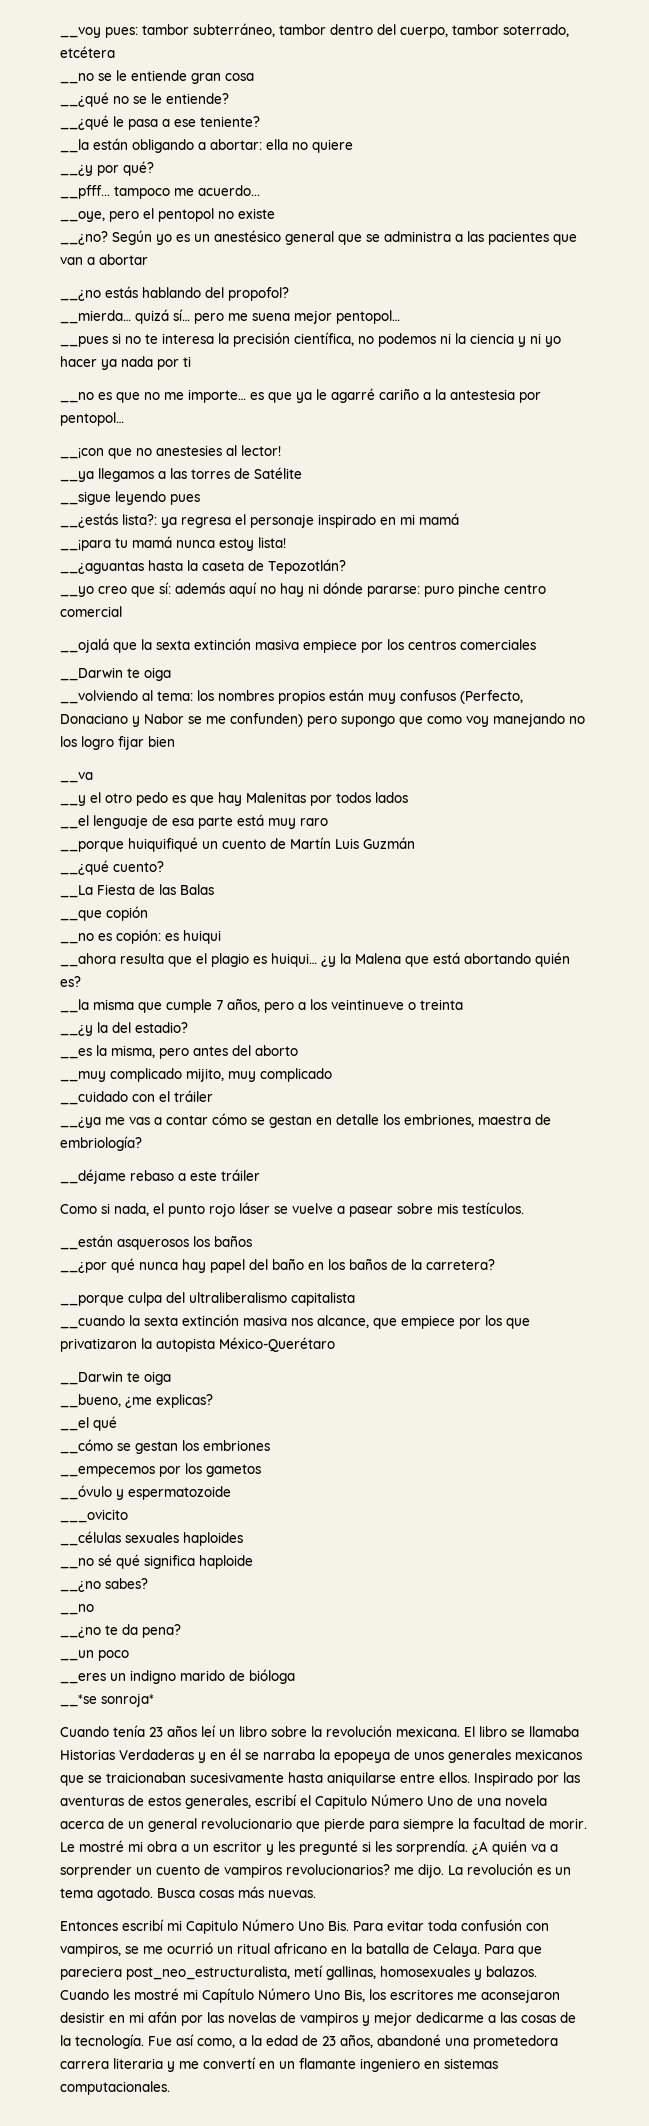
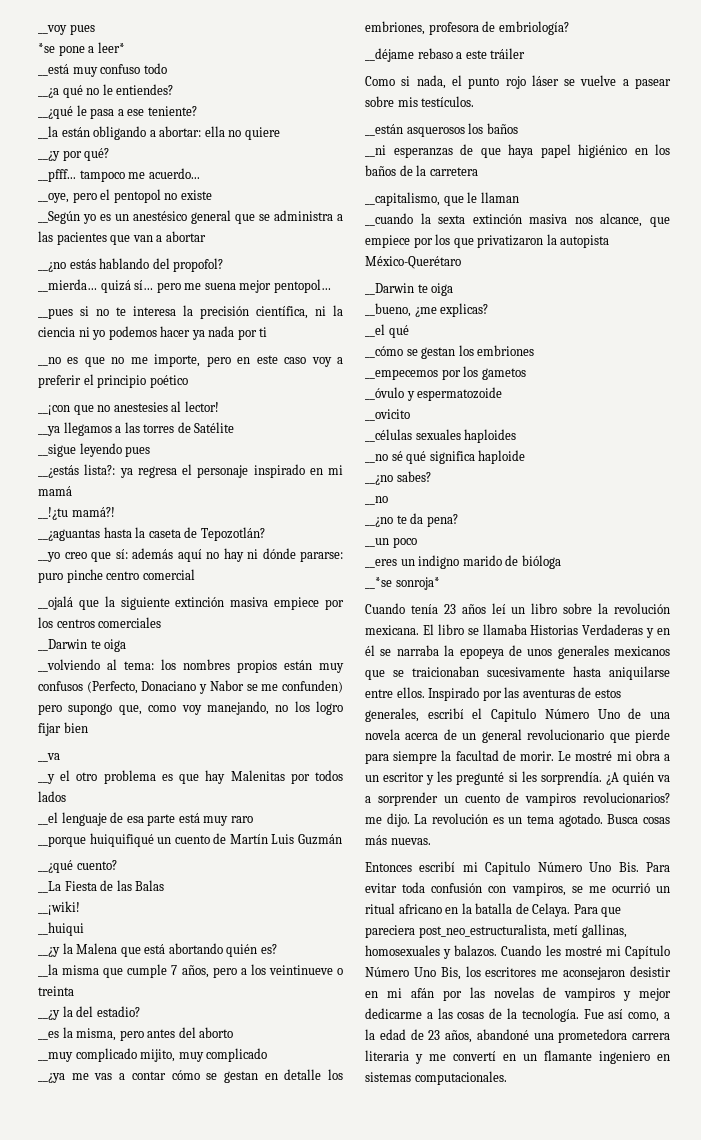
- __voy pues: tambor subterráneo, tambor dentro del cuerpo, tambor soterrado, etcétera
- __no se le entiende gran cosa
- __¿qué no se le entiende?
+ __voy pues
+ *se pone a leer*
+ __está muy confuso todo
+ __¿a qué no le entiendes?
- __¿no? Según yo es un anestésico general que se administra a las pacientes que van a abortar
+ __Según yo es un anestésico general que se administra a las pacientes que van a abortar
- __pues si no te interesa la precisión científica, no podemos ni la ciencia y ni yo hacer ya nada por ti
+ __pues si no te interesa la precisión científica, ni la ciencia ni yo podemos hacer ya nada por ti
- __no es que no me importe… es que ya le agarré cariño a la antestesia por pentopol…
+ __no es que no me importe, pero en este caso voy a preferir el principio poético
- __¡para tu mamá nunca estoy lista!
+ __!¿tu mamá?!
- __ojalá que la sexta extinción masiva empiece por los centros comerciales
+ __ojalá que la siguiente extinción masiva empiece por los centros comerciales
- __volviendo al tema: los nombres propios están muy confusos (Perfecto, Donaciano y Nabor se me confunden) pero supongo que como voy manejando no los logro fijar bien
+ __volviendo al tema: los nombres propios están muy confusos (Perfecto, Donaciano y Nabor se me confunden) pero supongo que, como voy manejando, no los logro fijar bien
- __y el otro pedo es que hay Malenitas por todos lados
+ __y el otro problema es que hay Malenitas por todos lados
- __que copión
- __no es copión: es huiqui
- __ahora resulta que el plagio es huiqui… ¿y la Malena que está abortando quién es?
+ __¡wiki!
+ __huiqui
+ __¿y la Malena que está abortando quién es?
- __cuidado con el tráiler
- __¿ya me vas a contar cómo se gestan en detalle los embriones, maestra de embriología?
+ __¿ya me vas a contar cómo se gestan en detalle los embriones, profesora de embriología?
- __¿por qué nunca hay papel del baño en los baños de la carretera?
- __porque culpa del ultraliberalismo capitalista
+ __ni esperanzas de que haya papel higiénico en los baños de la carretera
+ __capitalismo, que le llaman
- ___ovicito
+ __ovicito

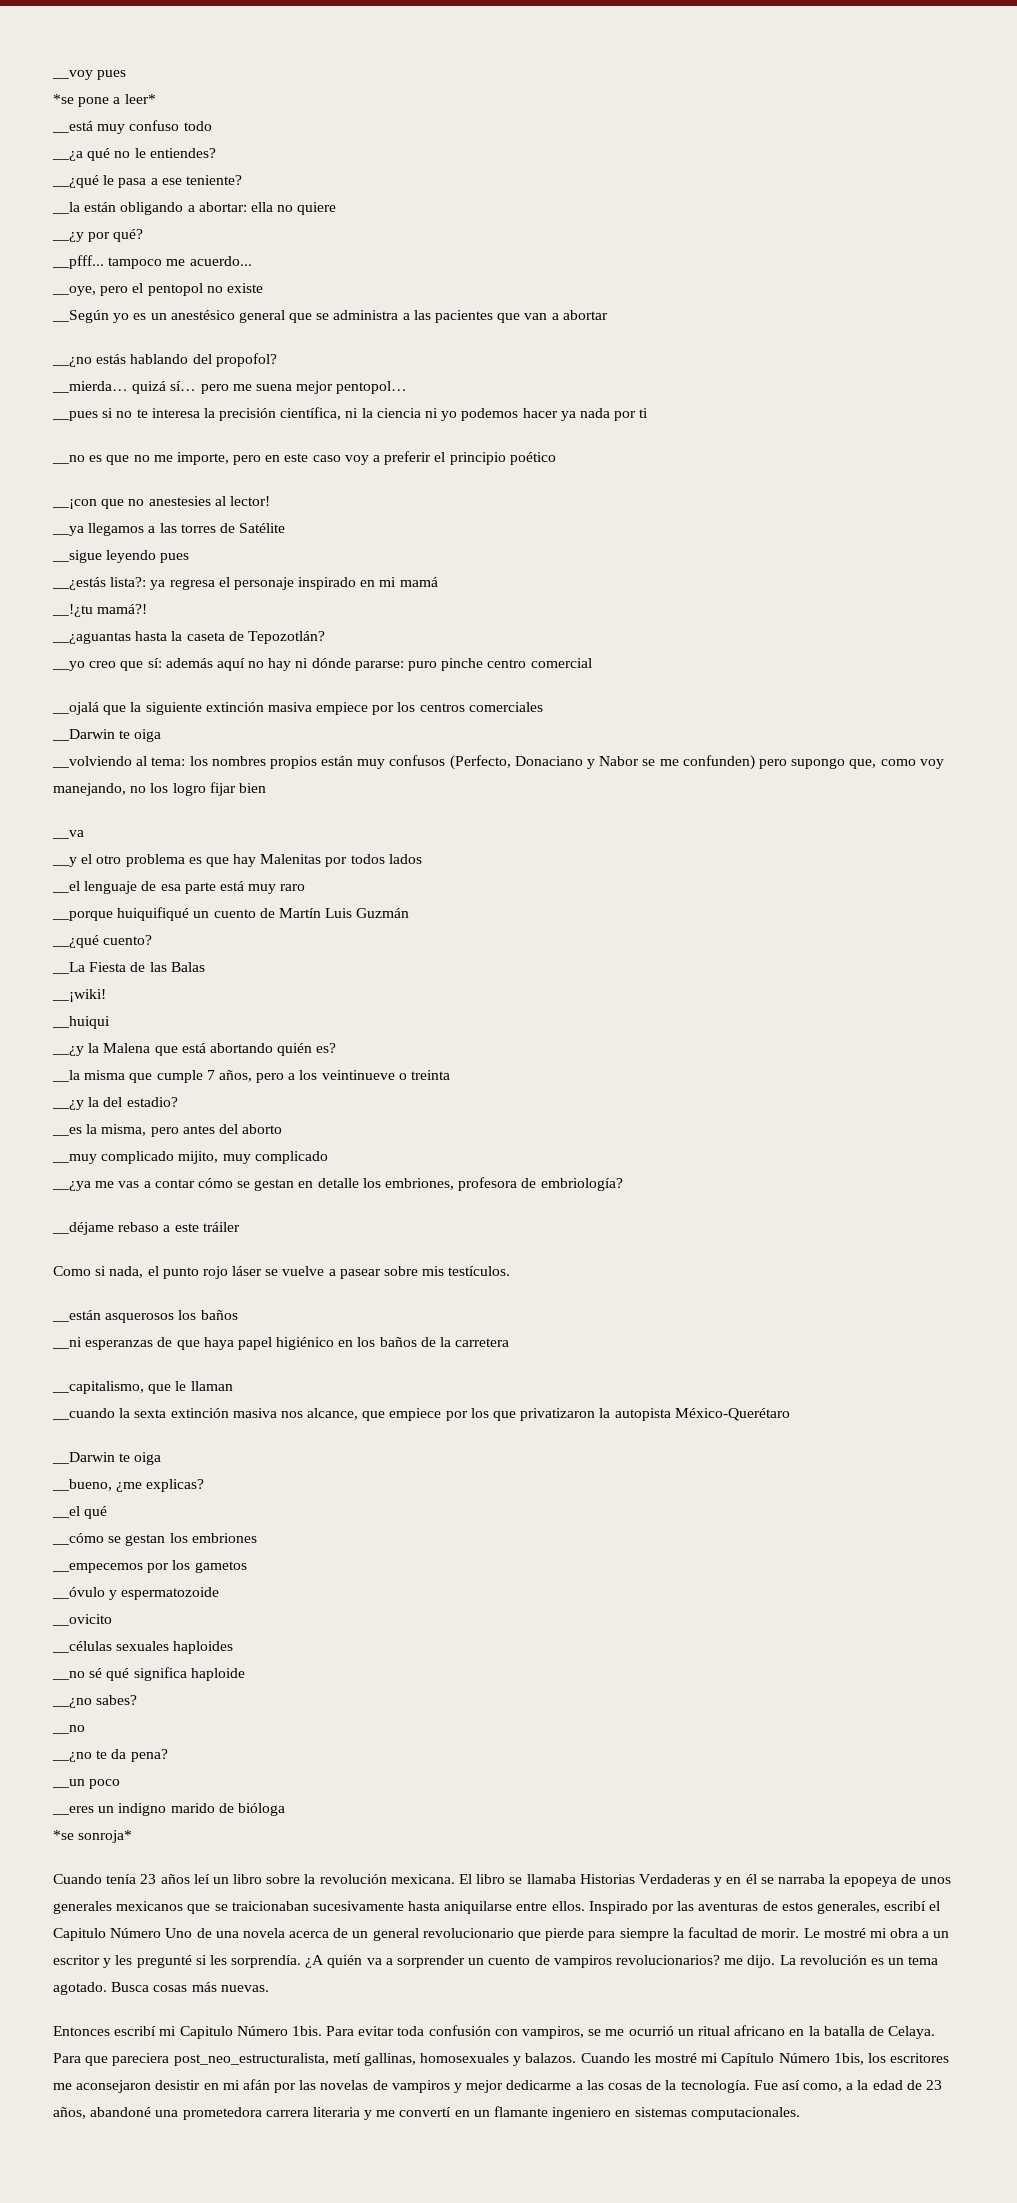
- __*se sonroja*
+ *se sonroja*
- Entonces escribí mi Capitulo Número Uno Bis. Para evitar toda confusión con vampiros, se me ocurrió un ritual africano en la batalla de Celaya.
+ Entonces escribí mi Capitulo Número 1bis. Para evitar toda confusión con vampiros, se me ocurrió un ritual africano en la batalla de Celaya.
- Cuando les mostré mi Capítulo Número Uno Bis, los escritores me aconsejaron desistir en mi afán por las novelas de vampiros y mejor dedicarme a las cosas de la tecnología.
+ Cuando les mostré mi Capítulo Número 1bis, los escritores me aconsejaron desistir en mi afán por las novelas de vampiros y mejor dedicarme a las cosas de la tecnología.

